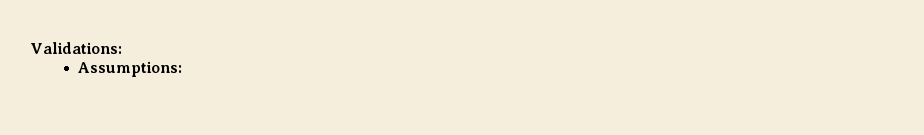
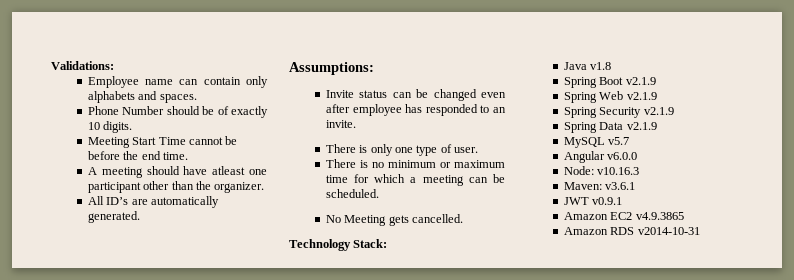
+ Employee name can contain only alphabets and spaces.
+ Phone Number should be of exactly 10 digits.
+ Meeting Start Time cannot be before the end time.
+ A meeting should have atleast one participant other than the organizer.
+ All ID’s are automatically generated.
  Assumptions:
+ Invite status can be changed even after employee has responded to an invite.
+ There is only one type of user.
+ There is no minimum or maximum time for which a meeting can be scheduled.
+ No Meeting gets cancelled.
+ Technology Stack:
+ Java v1.8
+ Spring Boot v2.1.9
+ Spring Web v2.1.9
+ Spring Security v2.1.9
+ Spring Data v2.1.9
+ MySQL v5.7
+ Angular v6.0.0
+ Node: v10.16.3
+ Maven: v3.6.1
+ JWT v0.9.1
+ Amazon EC2 v4.9.3865
+ Amazon RDS v2014-10-31

